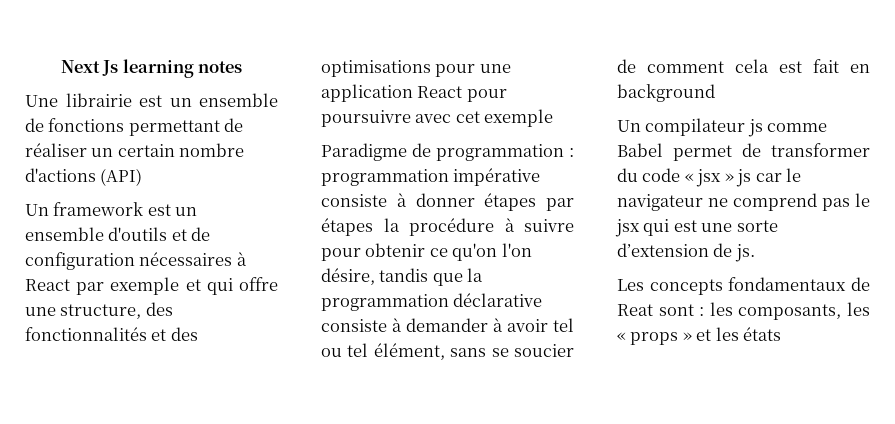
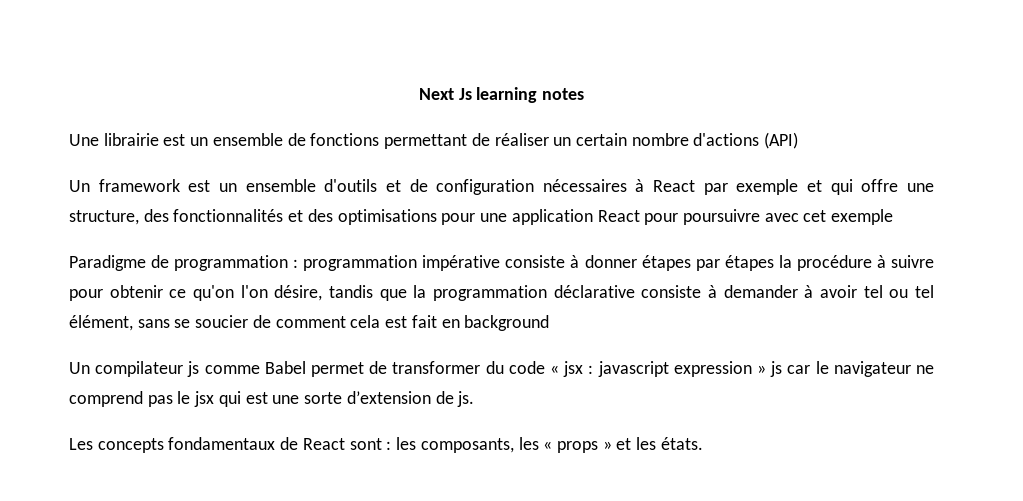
- Un compilateur js comme Babel permet de transformer du code « jsx » js car le navigateur ne comprend pas le jsx qui est une sorte d’extension de js.
+ Un compilateur js comme Babel permet de transformer du code « jsx : javascript expression » js car le navigateur ne comprend pas le jsx qui est une sorte d’extension de js.
- Les concepts fondamentaux de Reat sont : les composants, les « props » et les états
+ Les concepts fondamentaux de React sont : les composants, les « props » et les états.

